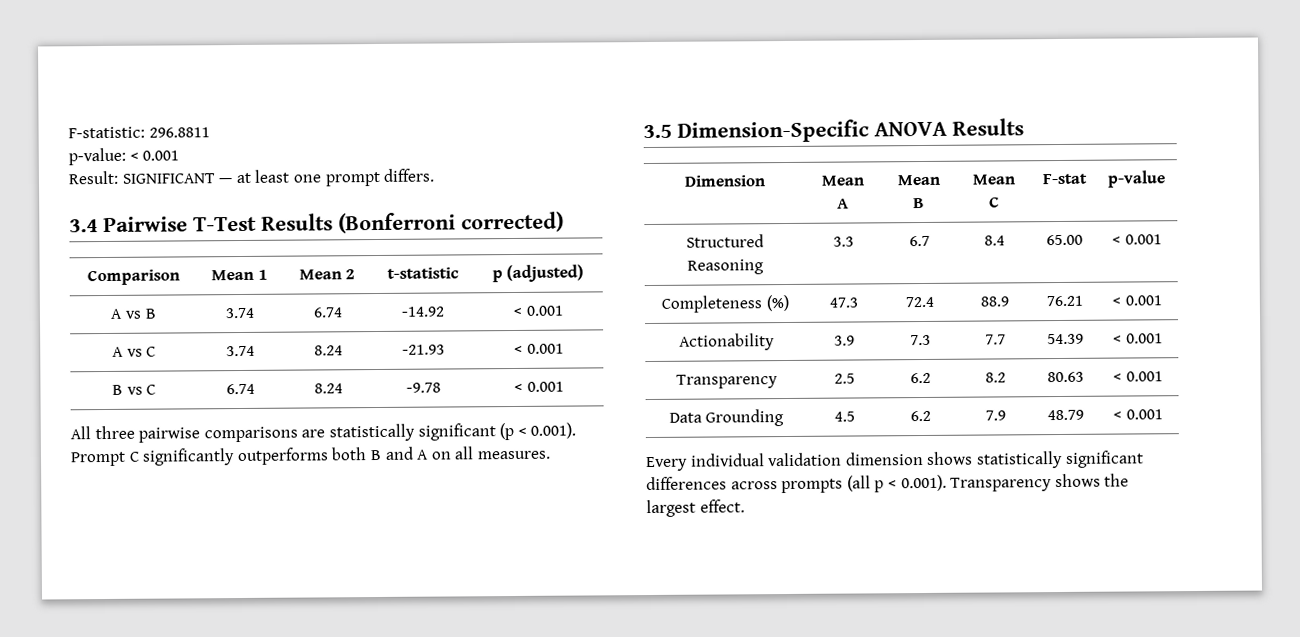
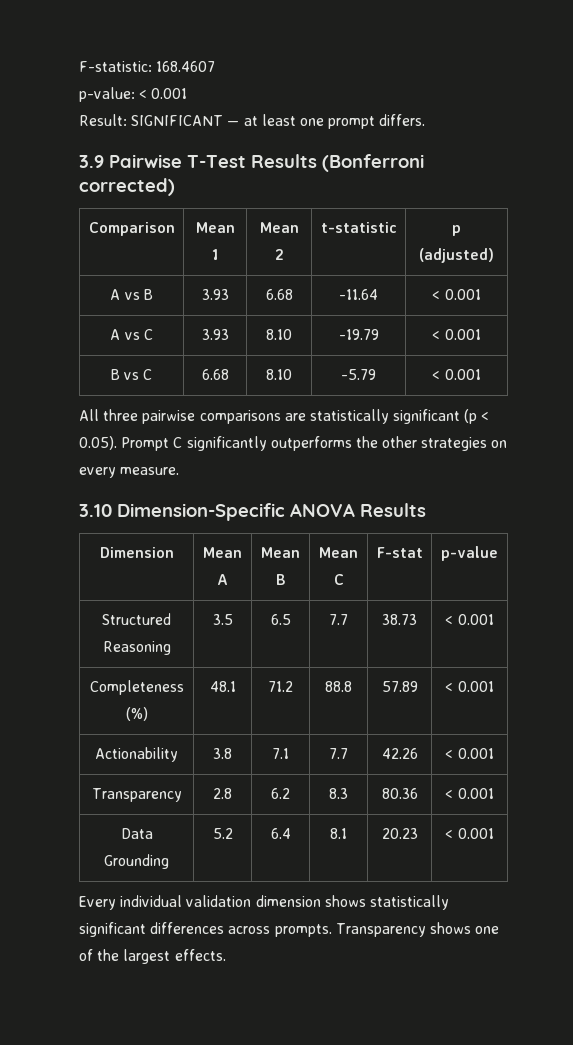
- F-statistic: 296.8811
+ F-statistic: 168.4607
- 3.4 Pairwise T-Test Results (Bonferroni corrected)
+ 3.9 Pairwise T-Test Results (Bonferroni corrected)
- A vs B | 3.74 | 6.74 | -14.92 | < 0.001
+ A vs B | 3.93 | 6.68 | -11.64 | < 0.001
- A vs C | 3.74 | 8.24 | -21.93 | < 0.001
+ A vs C | 3.93 | 8.10 | -19.79 | < 0.001
- B vs C | 6.74 | 8.24 | -9.78 | < 0.001
+ B vs C | 6.68 | 8.10 | -5.79 | < 0.001
- All three pairwise comparisons are statistically significant (p < 0.001). Prompt C significantly outperforms both B and A on all measures.
- 3.5 Dimension-Specific ANOVA Results
+ All three pairwise comparisons are statistically significant (p < 0.05). Prompt C significantly outperforms the other strategies on every measure.
+ 3.10 Dimension-Specific ANOVA Results
- Structured Reasoning | 3.3 | 6.7 | 8.4 | 65.00 | < 0.001
+ Structured Reasoning | 3.5 | 6.5 | 7.7 | 38.73 | < 0.001
- Completeness (%) | 47.3 | 72.4 | 88.9 | 76.21 | < 0.001
+ Completeness (%) | 48.1 | 71.2 | 88.8 | 57.89 | < 0.001
- Actionability | 3.9 | 7.3 | 7.7 | 54.39 | < 0.001
+ Actionability | 3.8 | 7.1 | 7.7 | 42.26 | < 0.001
- Transparency | 2.5 | 6.2 | 8.2 | 80.63 | < 0.001
+ Transparency | 2.8 | 6.2 | 8.3 | 80.36 | < 0.001
- Data Grounding | 4.5 | 6.2 | 7.9 | 48.79 | < 0.001
+ Data Grounding | 5.2 | 6.4 | 8.1 | 20.23 | < 0.001
- Every individual validation dimension shows statistically significant differences across prompts (all p < 0.001). Transparency shows the largest effect.
+ Every individual validation dimension shows statistically significant differences across prompts. Transparency shows one of the largest effects.

